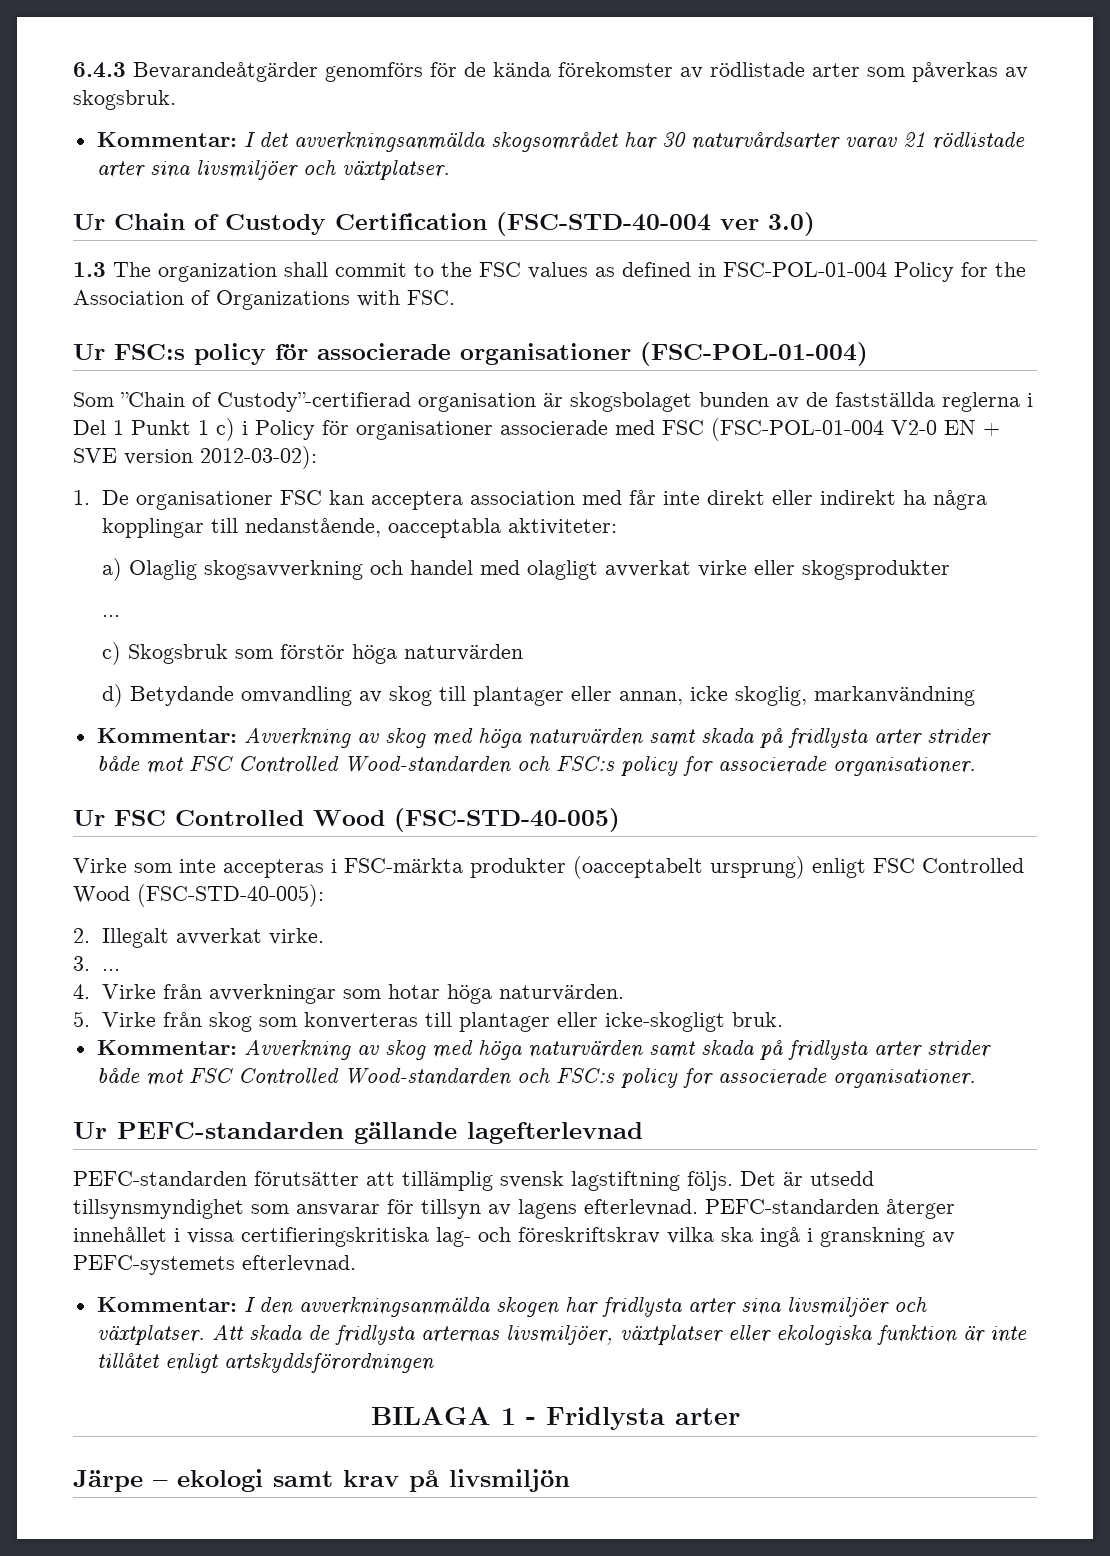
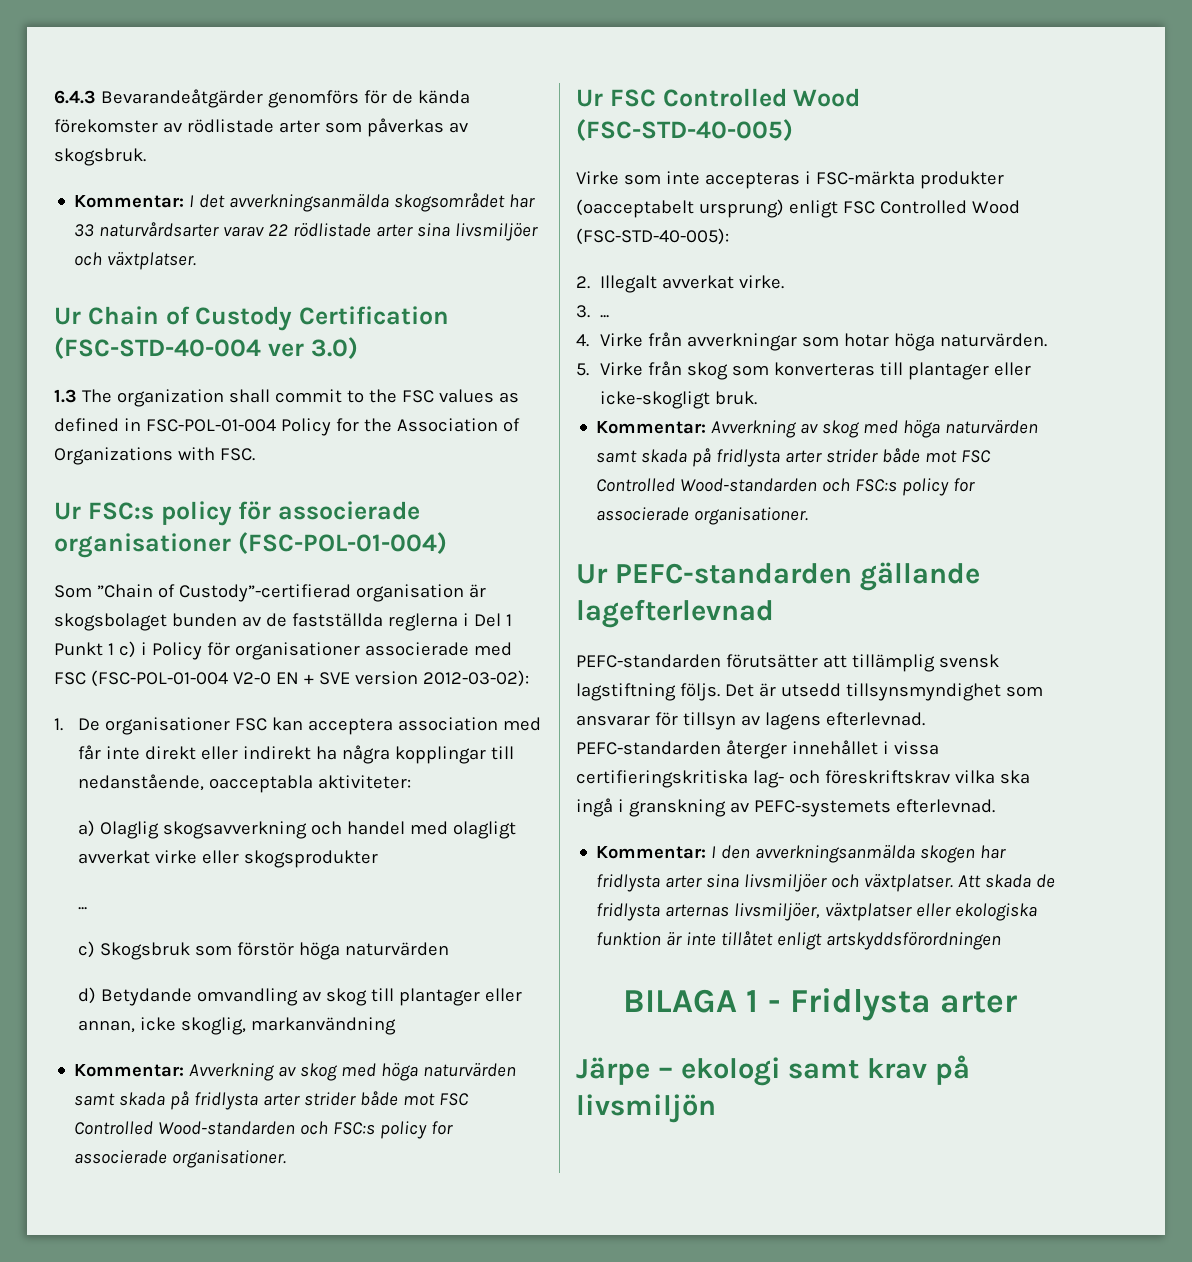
- Kommentar: I det avverkningsanmälda skogsområdet har 30 naturvårdsarter varav 21 rödlistade arter sina livsmiljöer och växtplatser.
+ Kommentar: I det avverkningsanmälda skogsområdet har 33 naturvårdsarter varav 22 rödlistade arter sina livsmiljöer och växtplatser.

